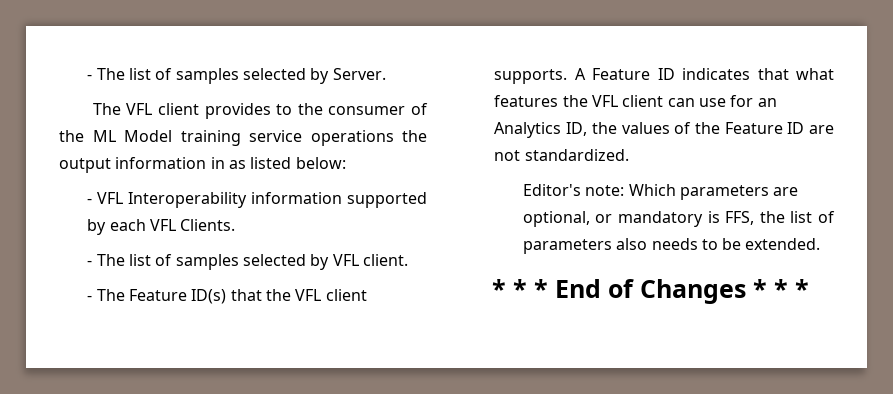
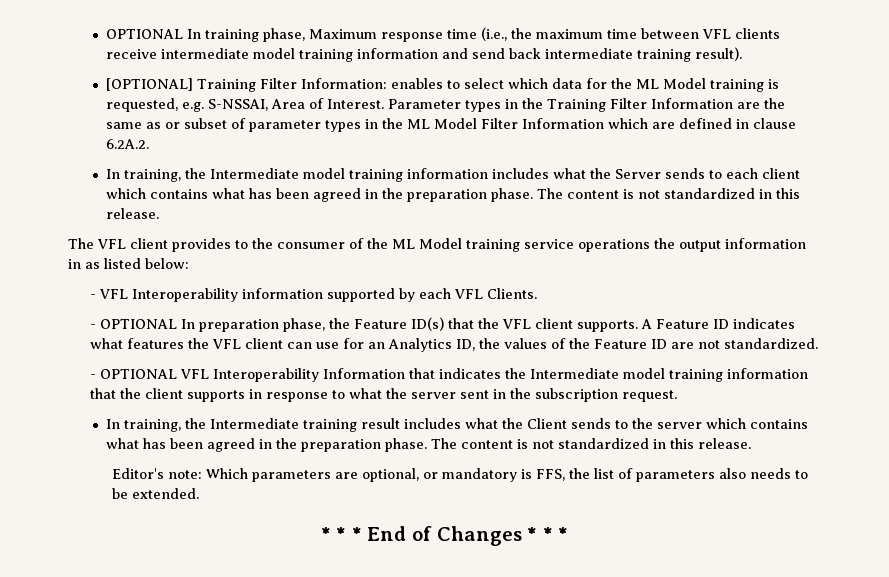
- - The list of samples selected by Server.
+ OPTIONAL In training phase, Maximum response time (i.e., the maximum time between VFL clients receive intermediate model training information and send back intermediate training result).
+ [OPTIONAL] Training Filter Information: enables to select which data for the ML Model training is requested, e.g. S-NSSAI, Area of Interest. Parameter types in the Training Filter Information are the same as or subset of parameter types in the ML Model Filter Information which are defined in clause 6.2A.2.
+ In training, the Intermediate model training information includes what the Server sends to each client which contains what has been agreed in the preparation phase. The content is not standardized in this release.
- - The list of samples selected by VFL client.
- - The Feature ID(s) that the VFL client supports.
+ - OPTIONAL In preparation phase, the Feature ID(s) that the VFL client supports.
- A Feature ID indicates that what features the VFL client can use for an Analytics ID, the values of the Feature ID are not standardized.
+ A Feature ID indicates what features the VFL client can use for an Analytics ID, the values of the Feature ID are not standardized.
+ - OPTIONAL VFL Interoperability Information that indicates the Intermediate model training information that the client supports in response to what the server sent in the subscription request.
+ In training, the Intermediate training result includes what the Client sends to the server which contains what has been agreed in the preparation phase. The content is not standardized in this release.

